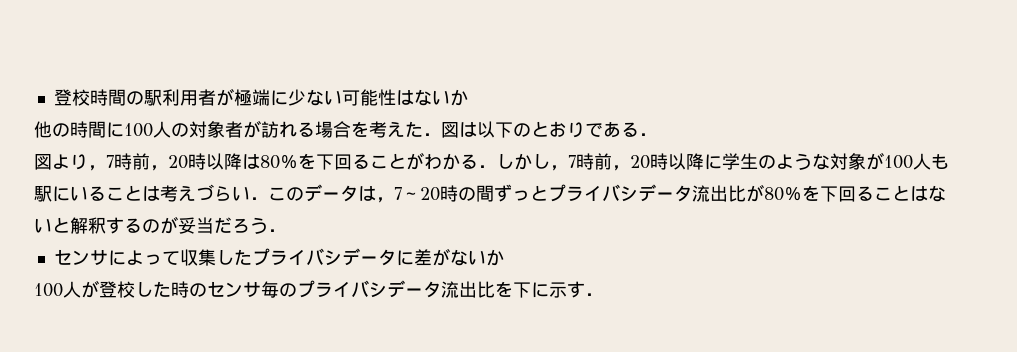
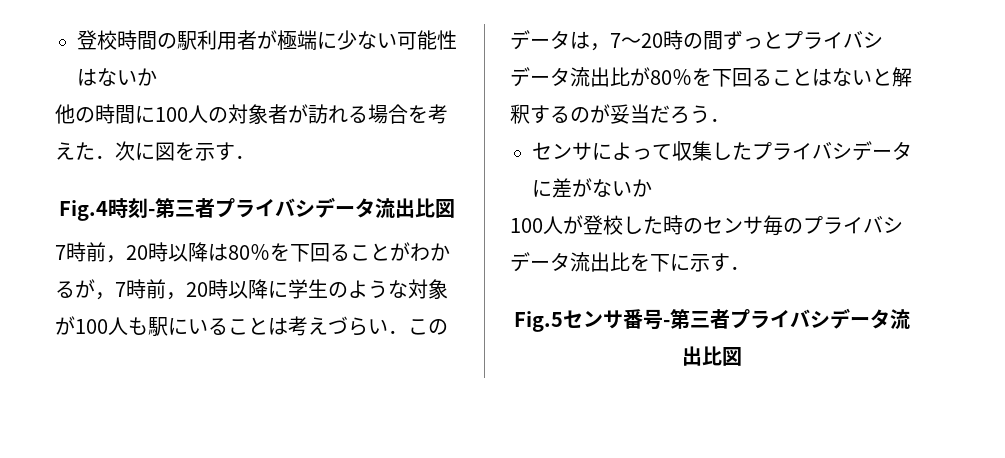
- 他の時間に100人の対象者が訪れる場合を考えた．図は以下のとおりである．
- 図より，7時前，20時以降は80％を下回ることがわかる．しかし，7時前，20時以降に学生のような対象が100人も駅にいることは考えづらい．このデータは，7～20時の間ずっとプライバシデータ流出比が80％を下回ることはないと解釈するのが妥当だろう．
+ 他の時間に100人の対象者が訪れる場合を考えた．次に図を示す．
+ Fig.4時刻-第三者プライバシデータ流出比図
+ 7時前，20時以降は80％を下回ることがわかるが，7時前，20時以降に学生のような対象が100人も駅にいることは考えづらい．このデータは，7～20時の間ずっとプライバシデータ流出比が80％を下回ることはないと解釈するのが妥当だろう．
+ Fig.5センサ番号-第三者プライバシデータ流出比図

